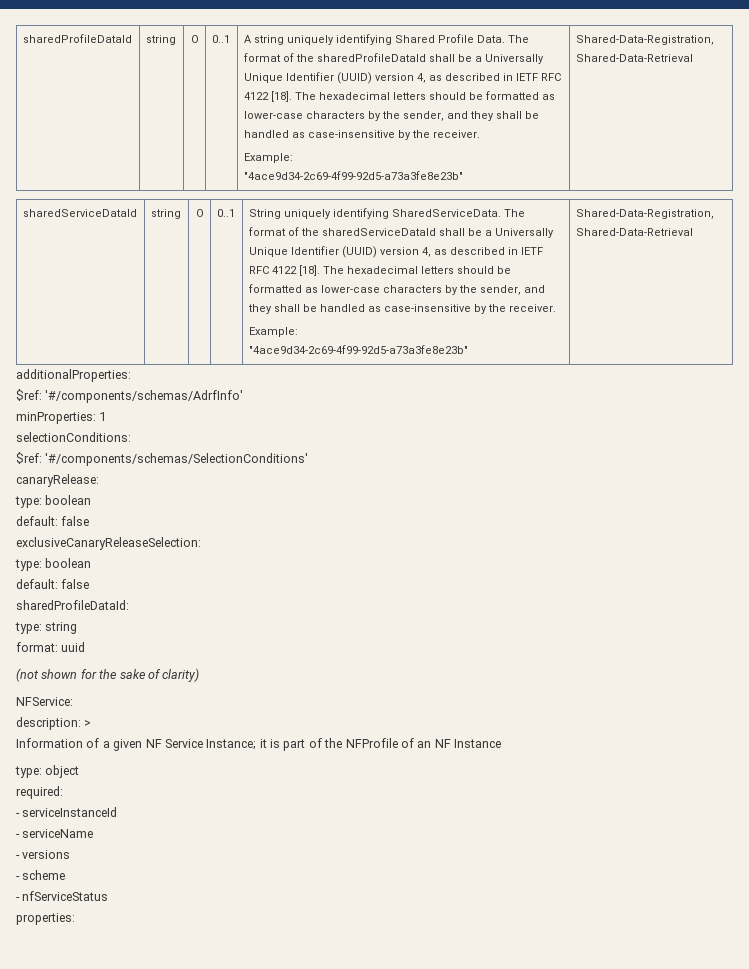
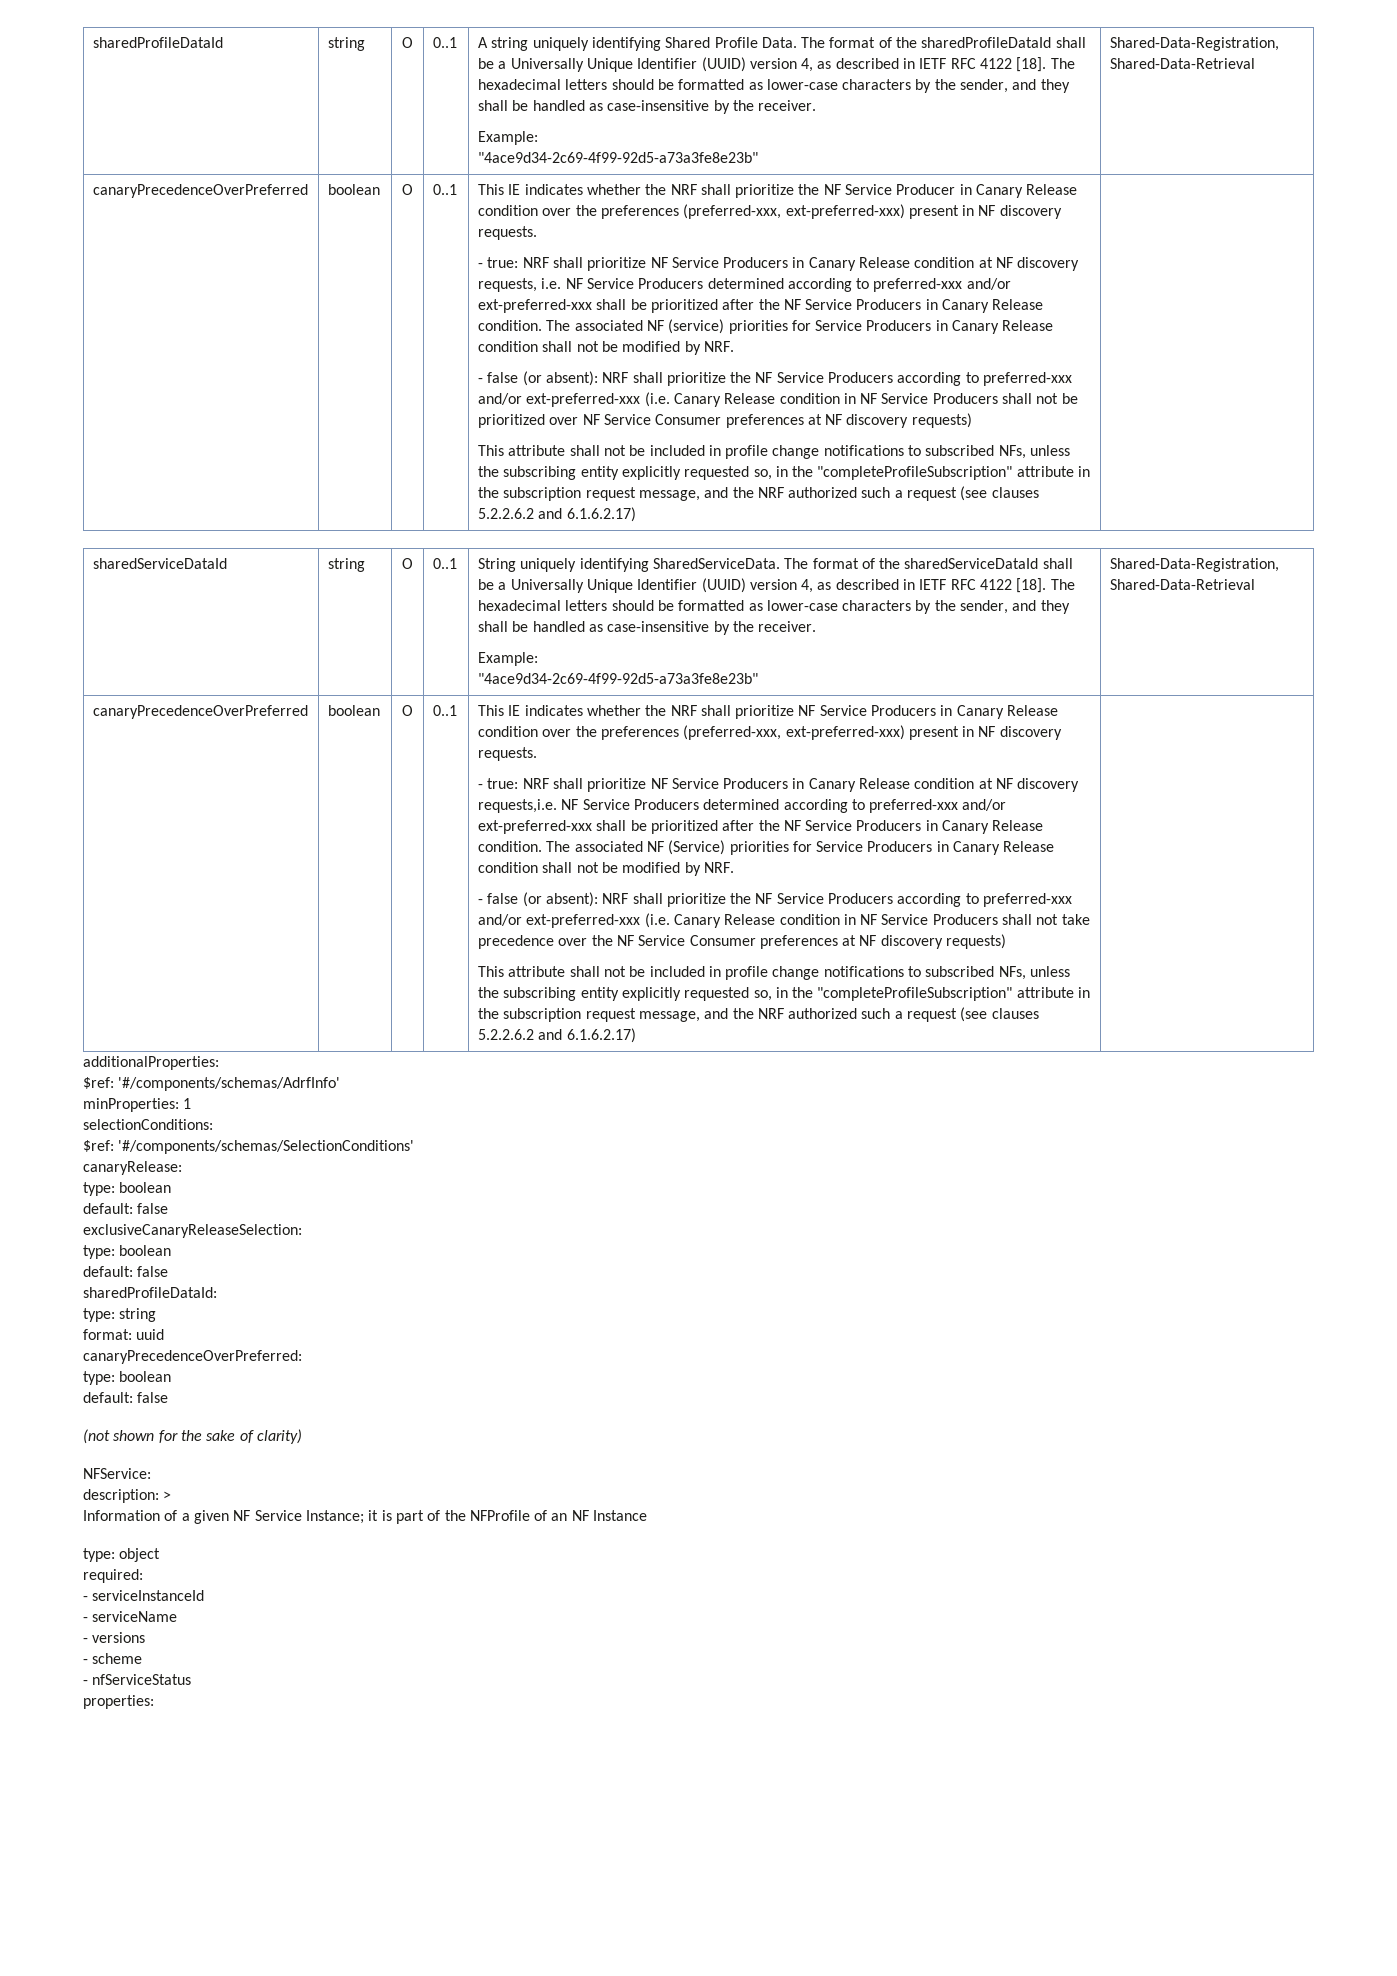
+ canaryPrecedenceOverPreferred | boolean | O | 0..1 | This IE indicates whether the NRF shall prioritize the NF Service Producer in Canary Release condition over the preferences (preferred-xxx, ext-preferred-xxx) present in NF discovery requests.
+ - true: NRF shall prioritize NF Service Producers in Canary Release condition at NF discovery requests, i.e. NF Service Producers determined according to preferred-xxx and/or ext-preferred-xxx shall be prioritized after the NF Service Producers in Canary Release condition. The associated NF (service) priorities for Service Producers in Canary Release condition shall not be modified by NRF.
+ - false (or absent): NRF shall prioritize the NF Service Producers according to preferred-xxx and/or ext-preferred-xxx (i.e. Canary Release condition in NF Service Producers shall not be prioritized over NF Service Consumer preferences at NF discovery requests)
+ This attribute shall not be included in profile change notifications to subscribed NFs, unless the subscribing entity explicitly requested so, in the "completeProfileSubscription" attribute in the subscription request message, and the NRF authorized such a request (see clauses 5.2.2.6.2 and 6.1.6.2.17)
+ canaryPrecedenceOverPreferred | boolean | O | 0..1 | This IE indicates whether the NRF shall prioritize NF Service Producers in Canary Release condition over the preferences (preferred-xxx, ext-preferred-xxx) present in NF discovery requests.
+ - true: NRF shall prioritize NF Service Producers in Canary Release condition at NF discovery requests,i.e. NF Service Producers determined according to preferred-xxx and/or ext-preferred-xxx shall be prioritized after the NF Service Producers in Canary Release condition. The associated NF (Service) priorities for Service Producers in Canary Release condition shall not be modified by NRF.
+ - false (or absent): NRF shall prioritize the NF Service Producers according to preferred-xxx and/or ext-preferred-xxx (i.e. Canary Release condition in NF Service Producers shall not take precedence over the NF Service Consumer preferences at NF discovery requests)
+ This attribute shall not be included in profile change notifications to subscribed NFs, unless the subscribing entity explicitly requested so, in the "completeProfileSubscription" attribute in the subscription request message, and the NRF authorized such a request (see clauses 5.2.2.6.2 and 6.1.6.2.17)
+ canaryPrecedenceOverPreferred:
+ type: boolean
+ default: false

